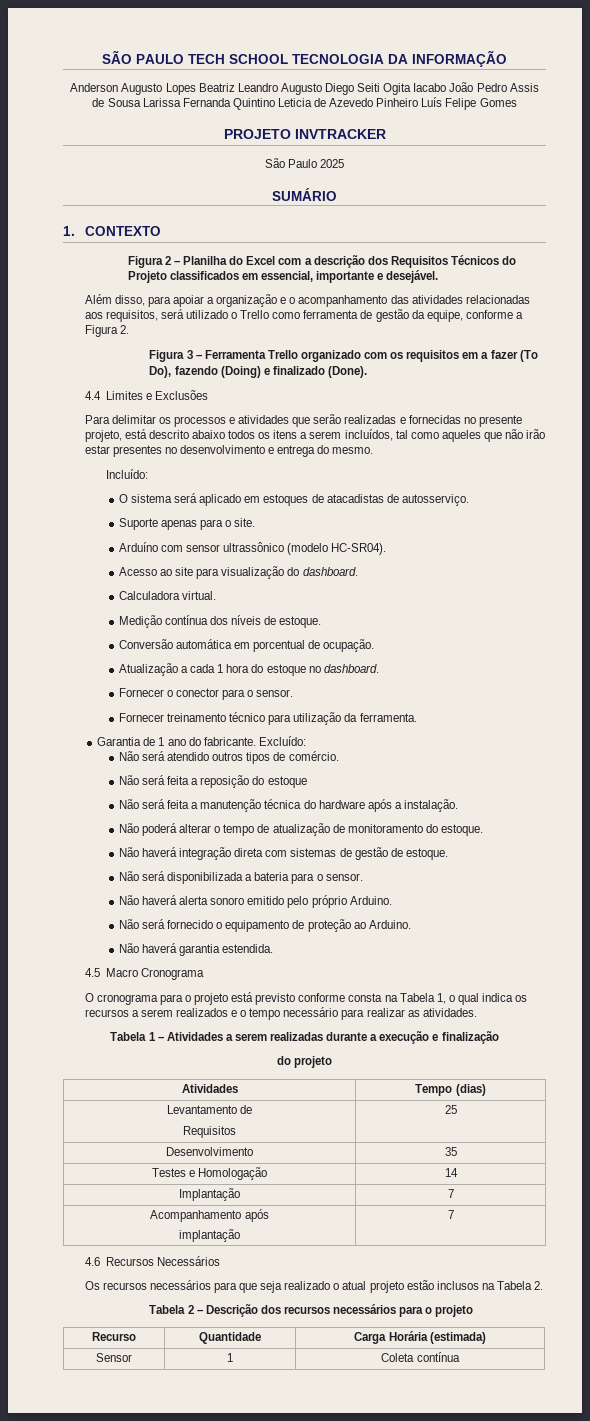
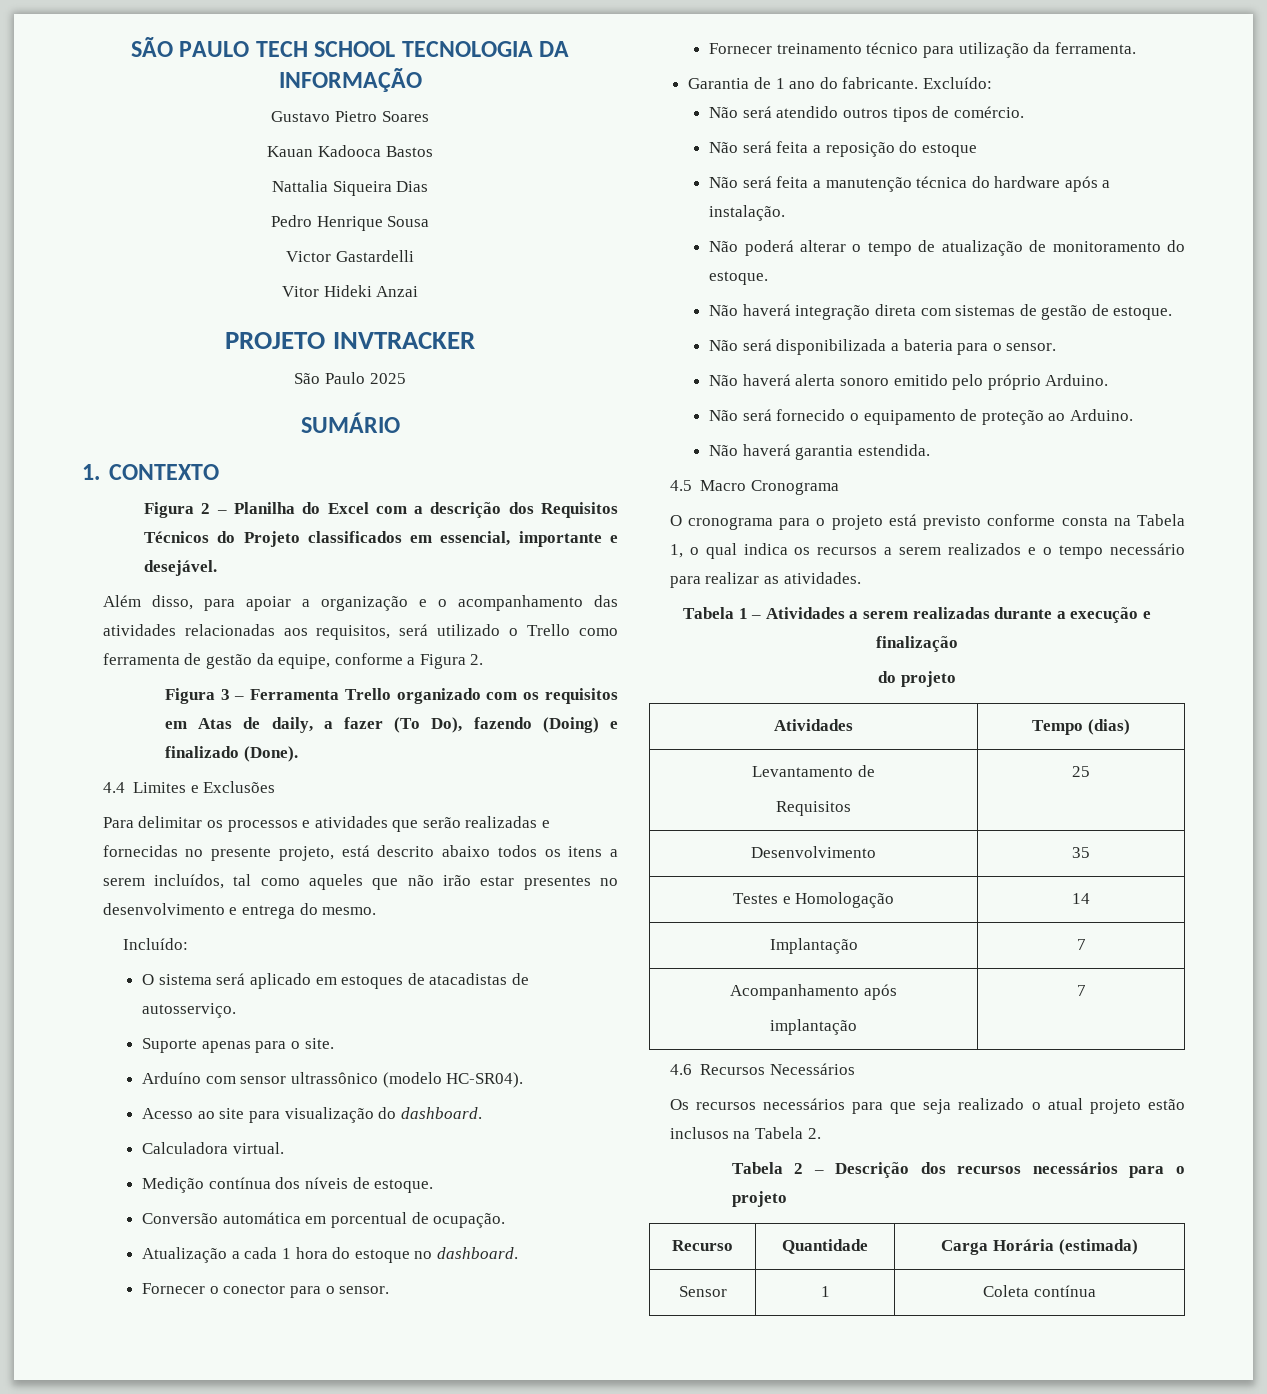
- Anderson Augusto Lopes Beatriz Leandro Augusto Diego Seiti Ogita Iacabo João Pedro Assis de Sousa Larissa Fernanda Quintino Leticia de Azevedo Pinheiro Luís Felipe Gomes
+ Gustavo Pietro Soares
+ Kauan Kadooca Bastos
+ Nattalia Siqueira Dias
+ Pedro Henrique Sousa
+ Victor Gastardelli
+ Vitor Hideki Anzai
- Figura 3 – Ferramenta Trello organizado com os requisitos em a fazer (To Do), fazendo (Doing) e finalizado (Done).
+ Figura 3 – Ferramenta Trello organizado com os requisitos em Atas de daily, a fazer (To Do), fazendo (Doing) e finalizado (Done).

